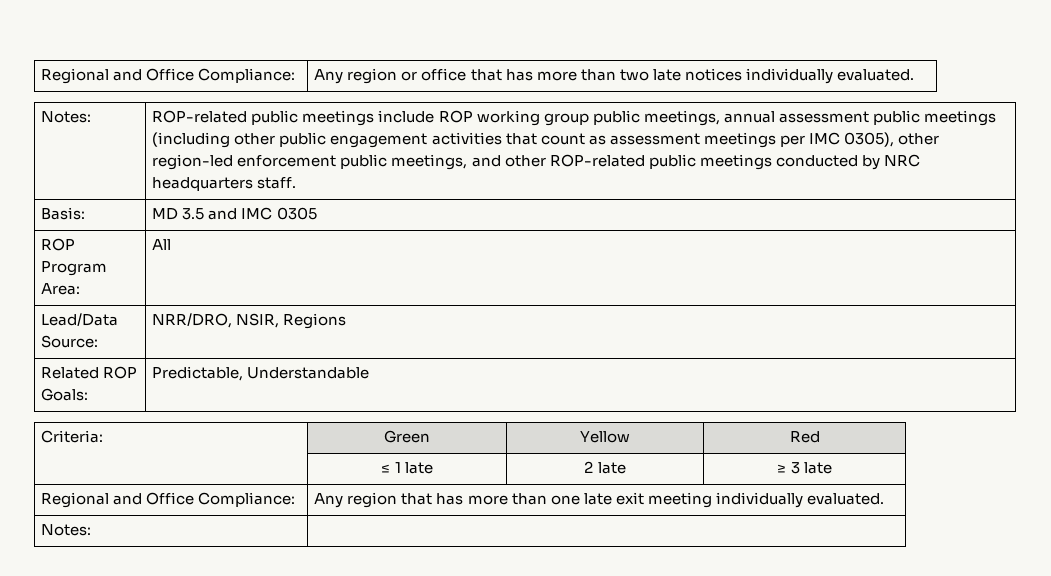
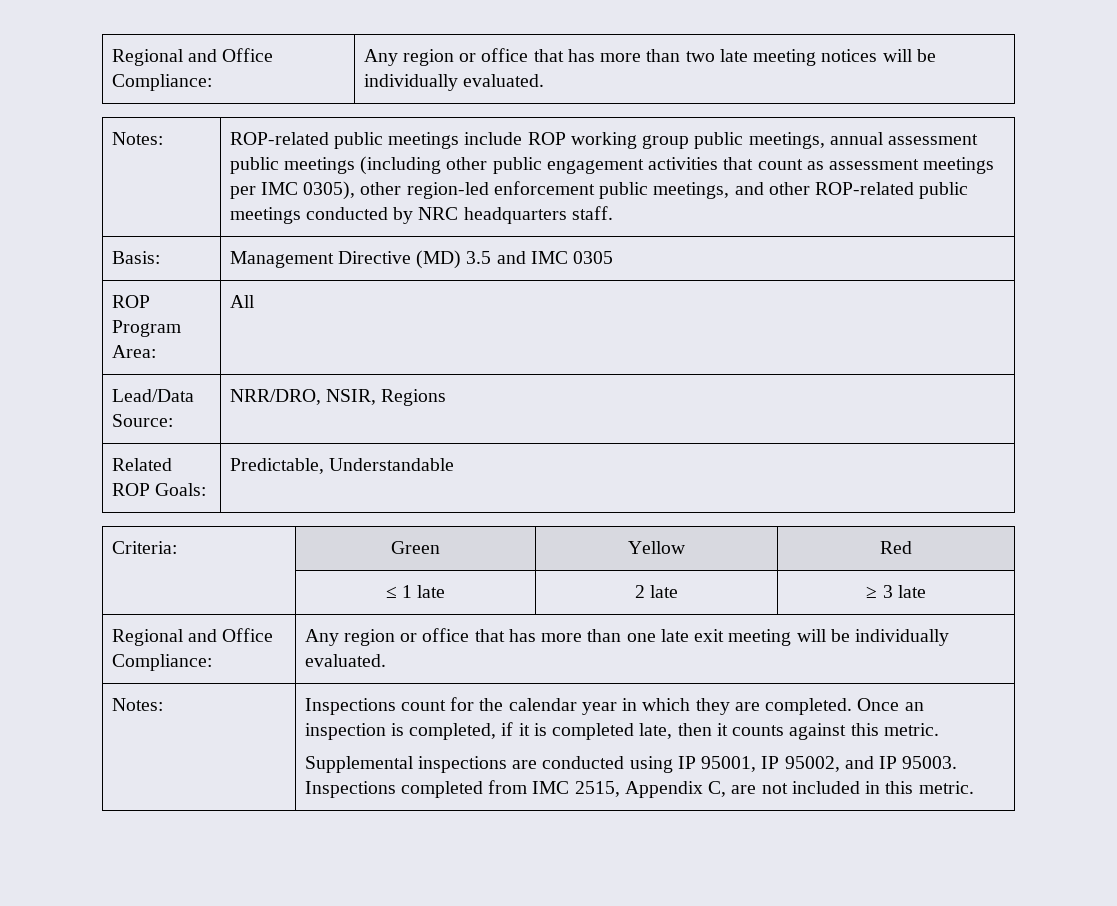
- Regional and Office Compliance: | Any region or office that has more than two late notices individually evaluated.
+ Regional and Office Compliance: | Any region or office that has more than two late meeting notices will be individually evaluated.
- Basis: | MD 3.5 and IMC 0305
+ Basis: | Management Directive (MD) 3.5 and IMC 0305
- Regional and Office Compliance: | Any region that has more than one late exit meeting individually evaluated.
- Notes: |
+ Regional and Office Compliance: | Any region or office that has more than one late exit meeting will be individually evaluated.
+ Notes: | Inspections count for the calendar year in which they are completed. Once an inspection is completed, if it is completed late, then it counts against this metric.
+ Supplemental inspections are conducted using IP 95001, IP 95002, and IP 95003. Inspections completed from IMC 2515, Appendix C, are not included in this metric.

